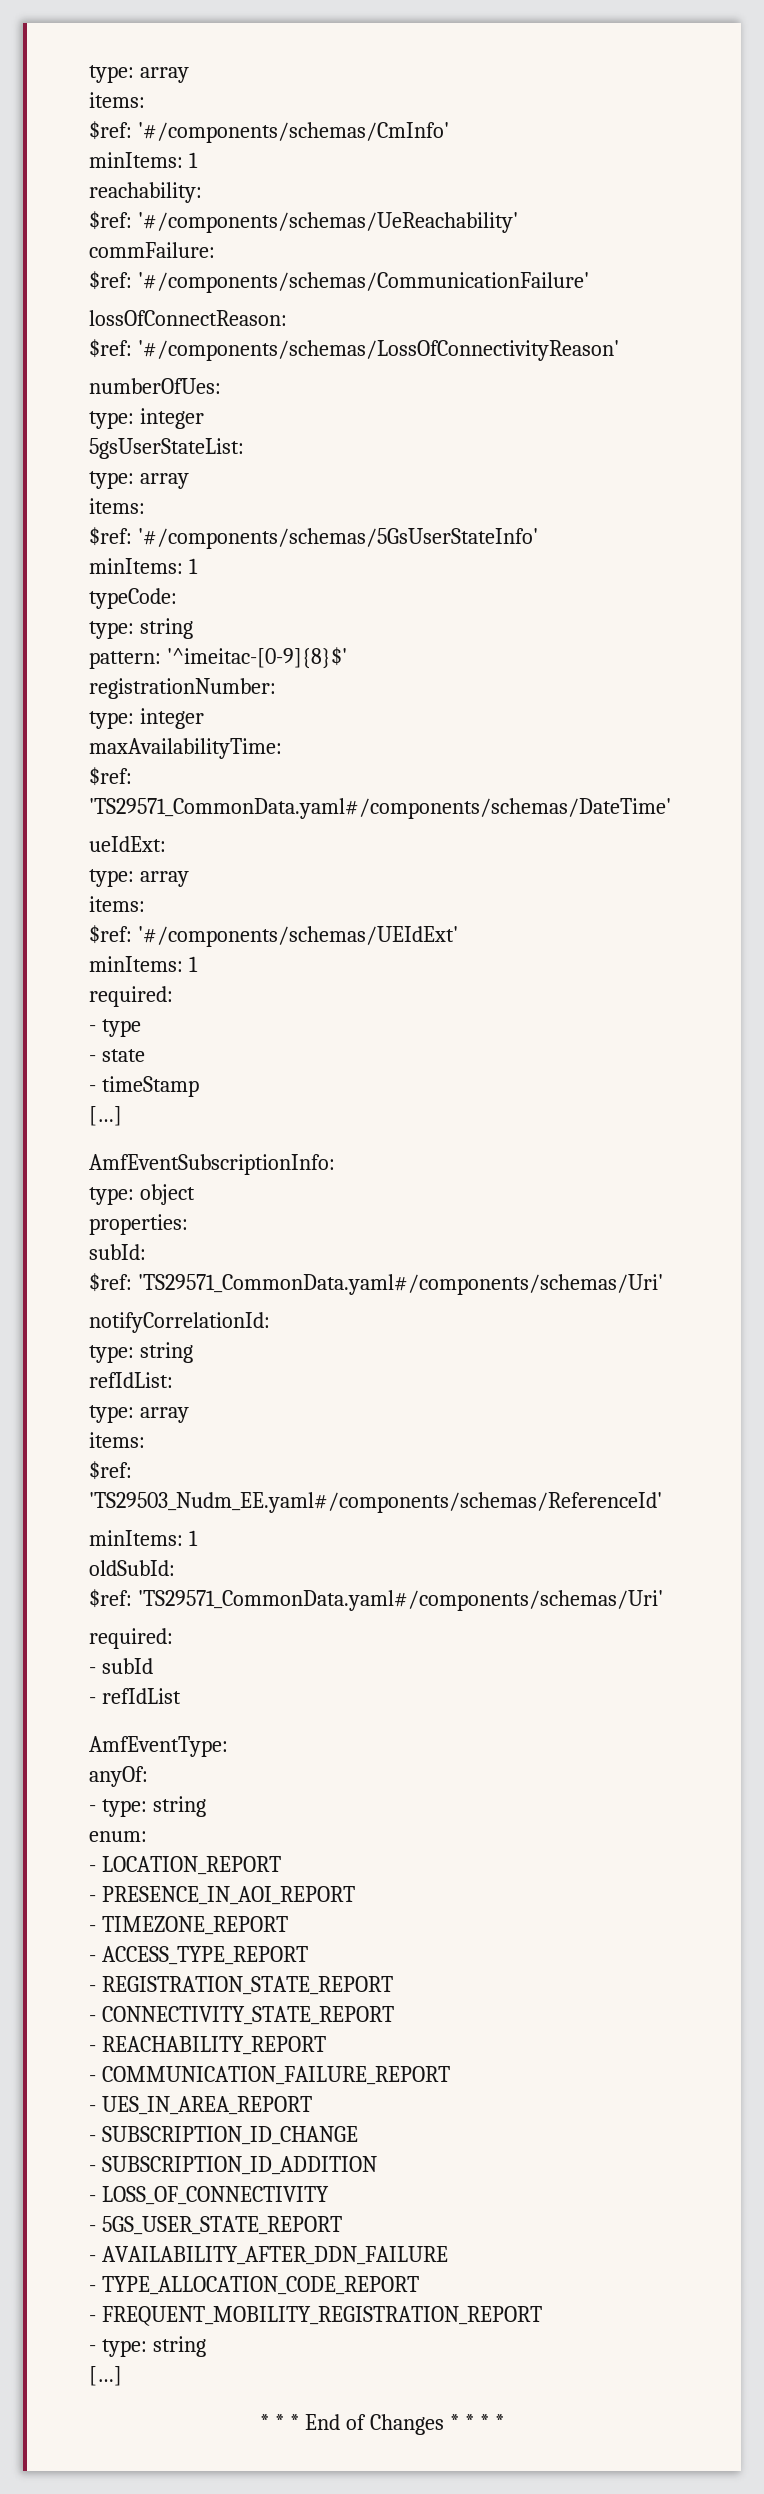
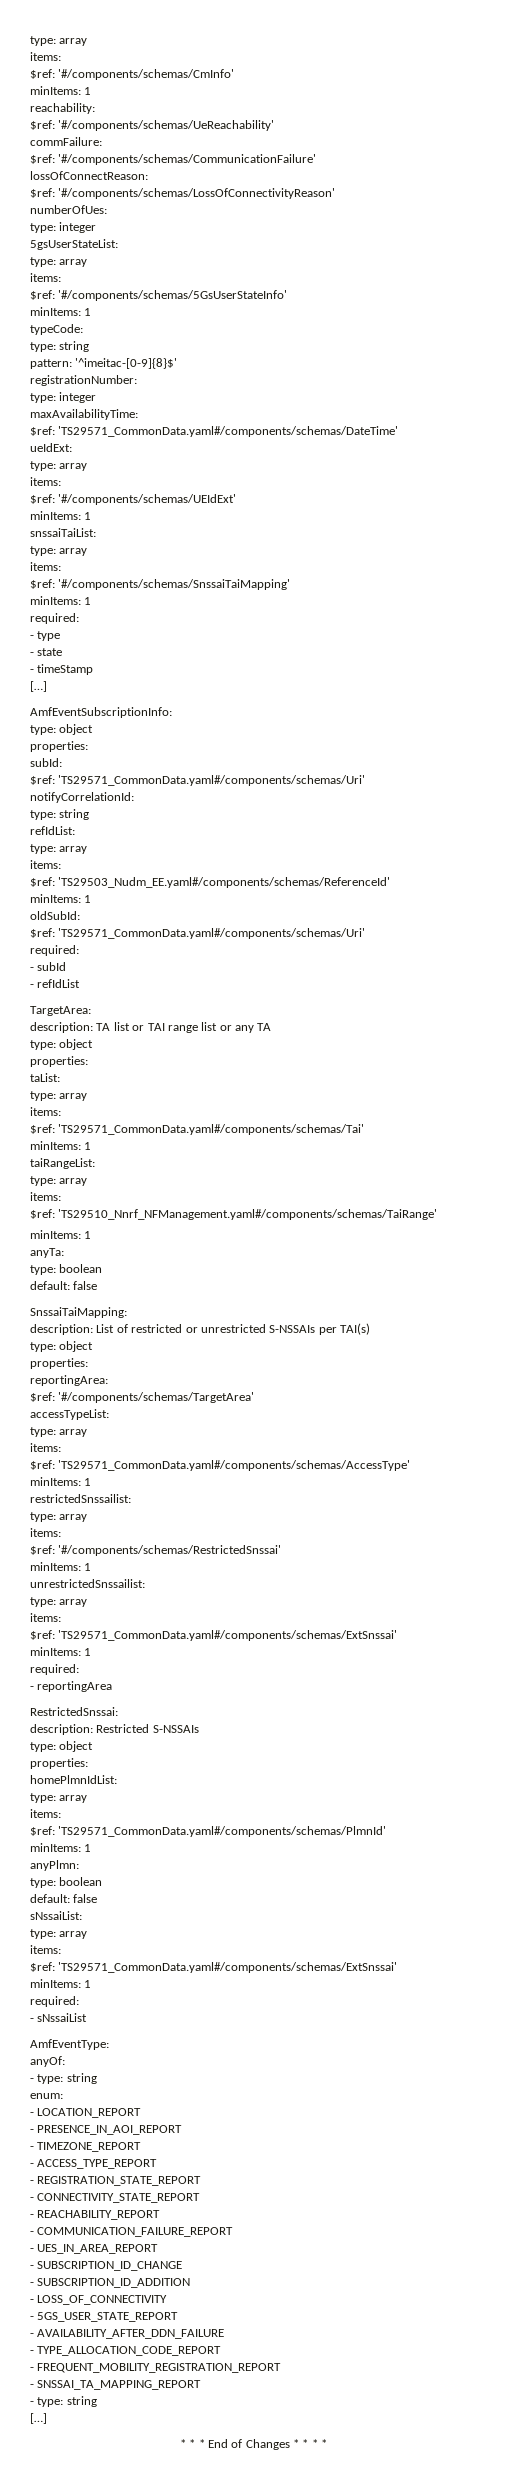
+ snssaiTaiList:
+ type: array
+ items:
+ $ref: '#/components/schemas/SnssaiTaiMapping'
+ minItems: 1
+ TargetArea:
+ description: TA list or TAI range list or any TA
+ type: object
+ properties:
+ taList:
+ type: array
+ items:
+ $ref: 'TS29571_CommonData.yaml#/components/schemas/Tai'
+ minItems: 1
+ taiRangeList:
+ type: array
+ items:
+ $ref: 'TS29510_Nnrf_NFManagement.yaml#/components/schemas/TaiRange'
+ minItems: 1
+ anyTa:
+ type: boolean
+ default: false
+ SnssaiTaiMapping:
+ description: List of restricted or unrestricted S-NSSAIs per TAI(s)
+ type: object
+ properties:
+ reportingArea:
+ $ref: '#/components/schemas/TargetArea'
+ accessTypeList:
+ type: array
+ items:
+ $ref: 'TS29571_CommonData.yaml#/components/schemas/AccessType'
+ minItems: 1
+ restrictedSnssailist:
+ type: array
+ items:
+ $ref: '#/components/schemas/RestrictedSnssai'
+ minItems: 1
+ unrestrictedSnssailist:
+ type: array
+ items:
+ $ref: 'TS29571_CommonData.yaml#/components/schemas/ExtSnssai'
+ minItems: 1
+ required:
+ - reportingArea
+ RestrictedSnssai:
+ description: Restricted S-NSSAIs
+ type: object
+ properties:
+ homePlmnIdList:
+ type: array
+ items:
+ $ref: 'TS29571_CommonData.yaml#/components/schemas/PlmnId'
+ minItems: 1
+ anyPlmn:
+ type: boolean
+ default: false
+ sNssaiList:
+ type: array
+ items:
+ $ref: 'TS29571_CommonData.yaml#/components/schemas/ExtSnssai'
+ minItems: 1
+ required:
+ - sNssaiList
+ - SNSSAI_TA_MAPPING_REPORT

